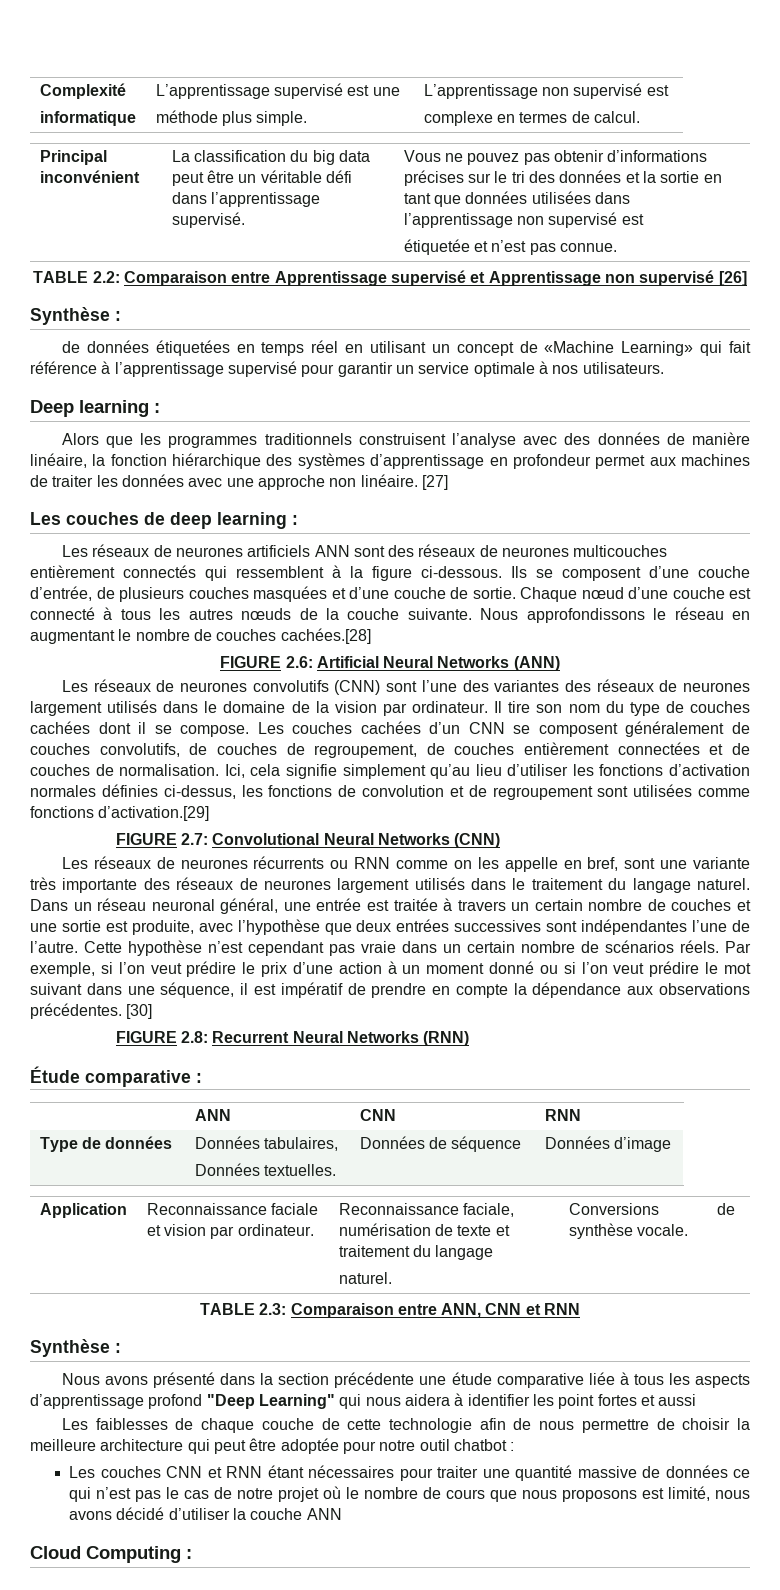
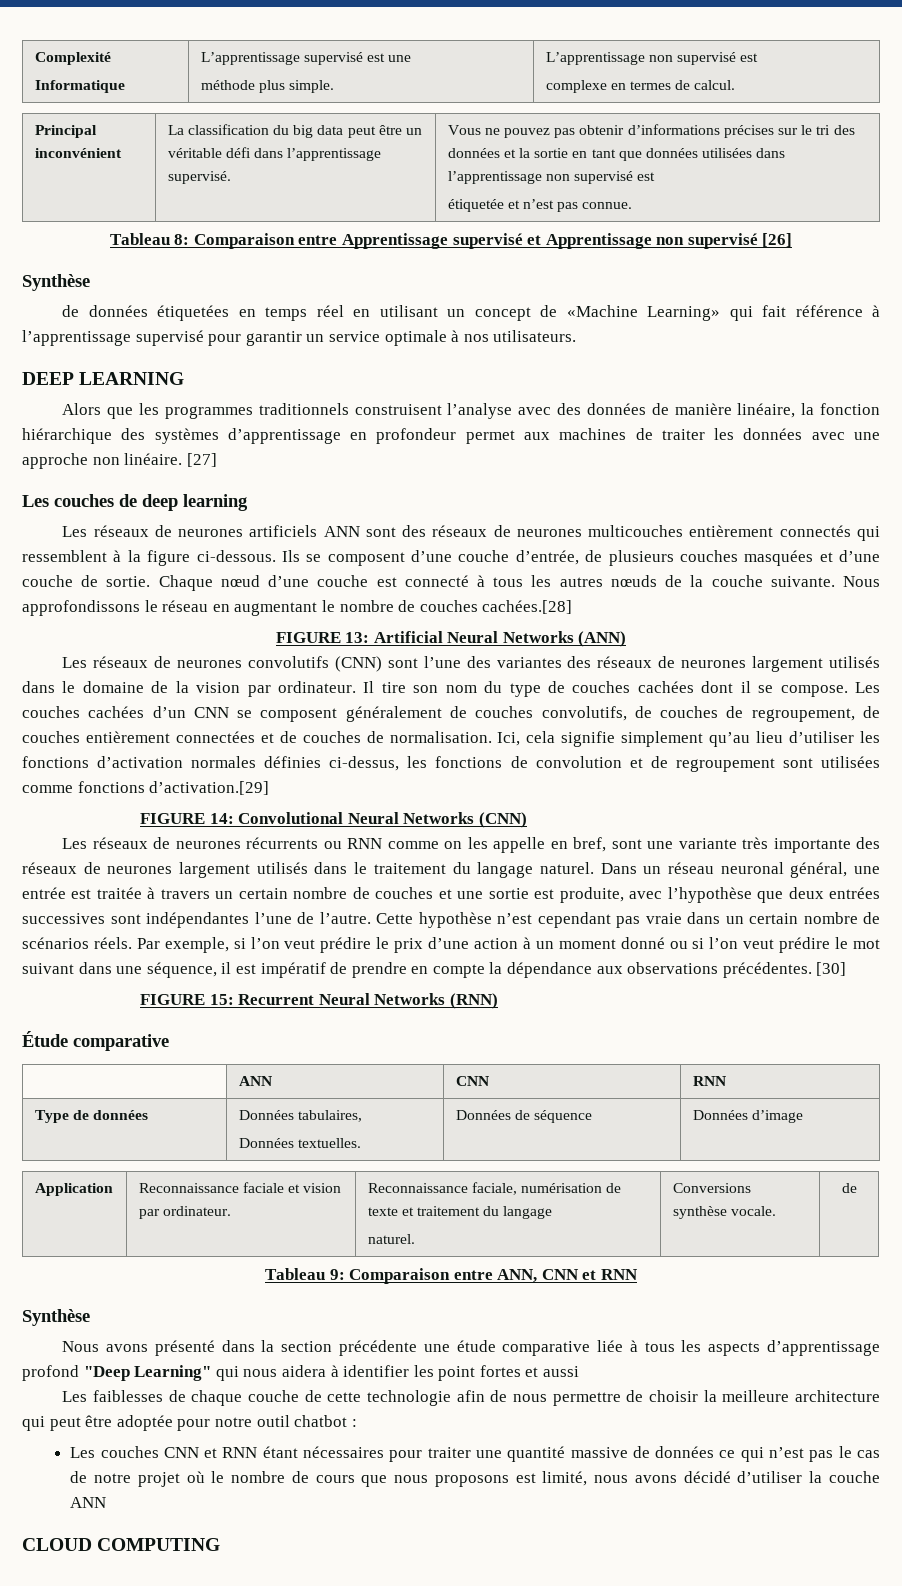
  Complexité
- informatique | L’apprentissage supervisé est une
+ Informatique | L’apprentissage supervisé est une
- TABLE 2.2: Comparaison entre Apprentissage supervisé et Apprentissage non supervisé [26]
- Synthèse :
+ Tableau 8: Comparaison entre Apprentissage supervisé et Apprentissage non supervisé [26]
+ Synthèse
- Deep learning :
+ DEEP LEARNING
- Les couches de deep learning :
+ Les couches de deep learning
- FIGURE 2.6: Artificial Neural Networks (ANN)
+ FIGURE 13: Artificial Neural Networks (ANN)
- FIGURE 2.7: Convolutional Neural Networks (CNN)
+ FIGURE 14: Convolutional Neural Networks (CNN)
- FIGURE 2.8: Recurrent Neural Networks (RNN)
+ FIGURE 15: Recurrent Neural Networks (RNN)
- Étude comparative :
+ Étude comparative
- TABLE 2.3: Comparaison entre ANN, CNN et RNN
- Synthèse :
+ Tableau 9: Comparaison entre ANN, CNN et RNN
+ Synthèse
- Cloud Computing :
+ CLOUD COMPUTING

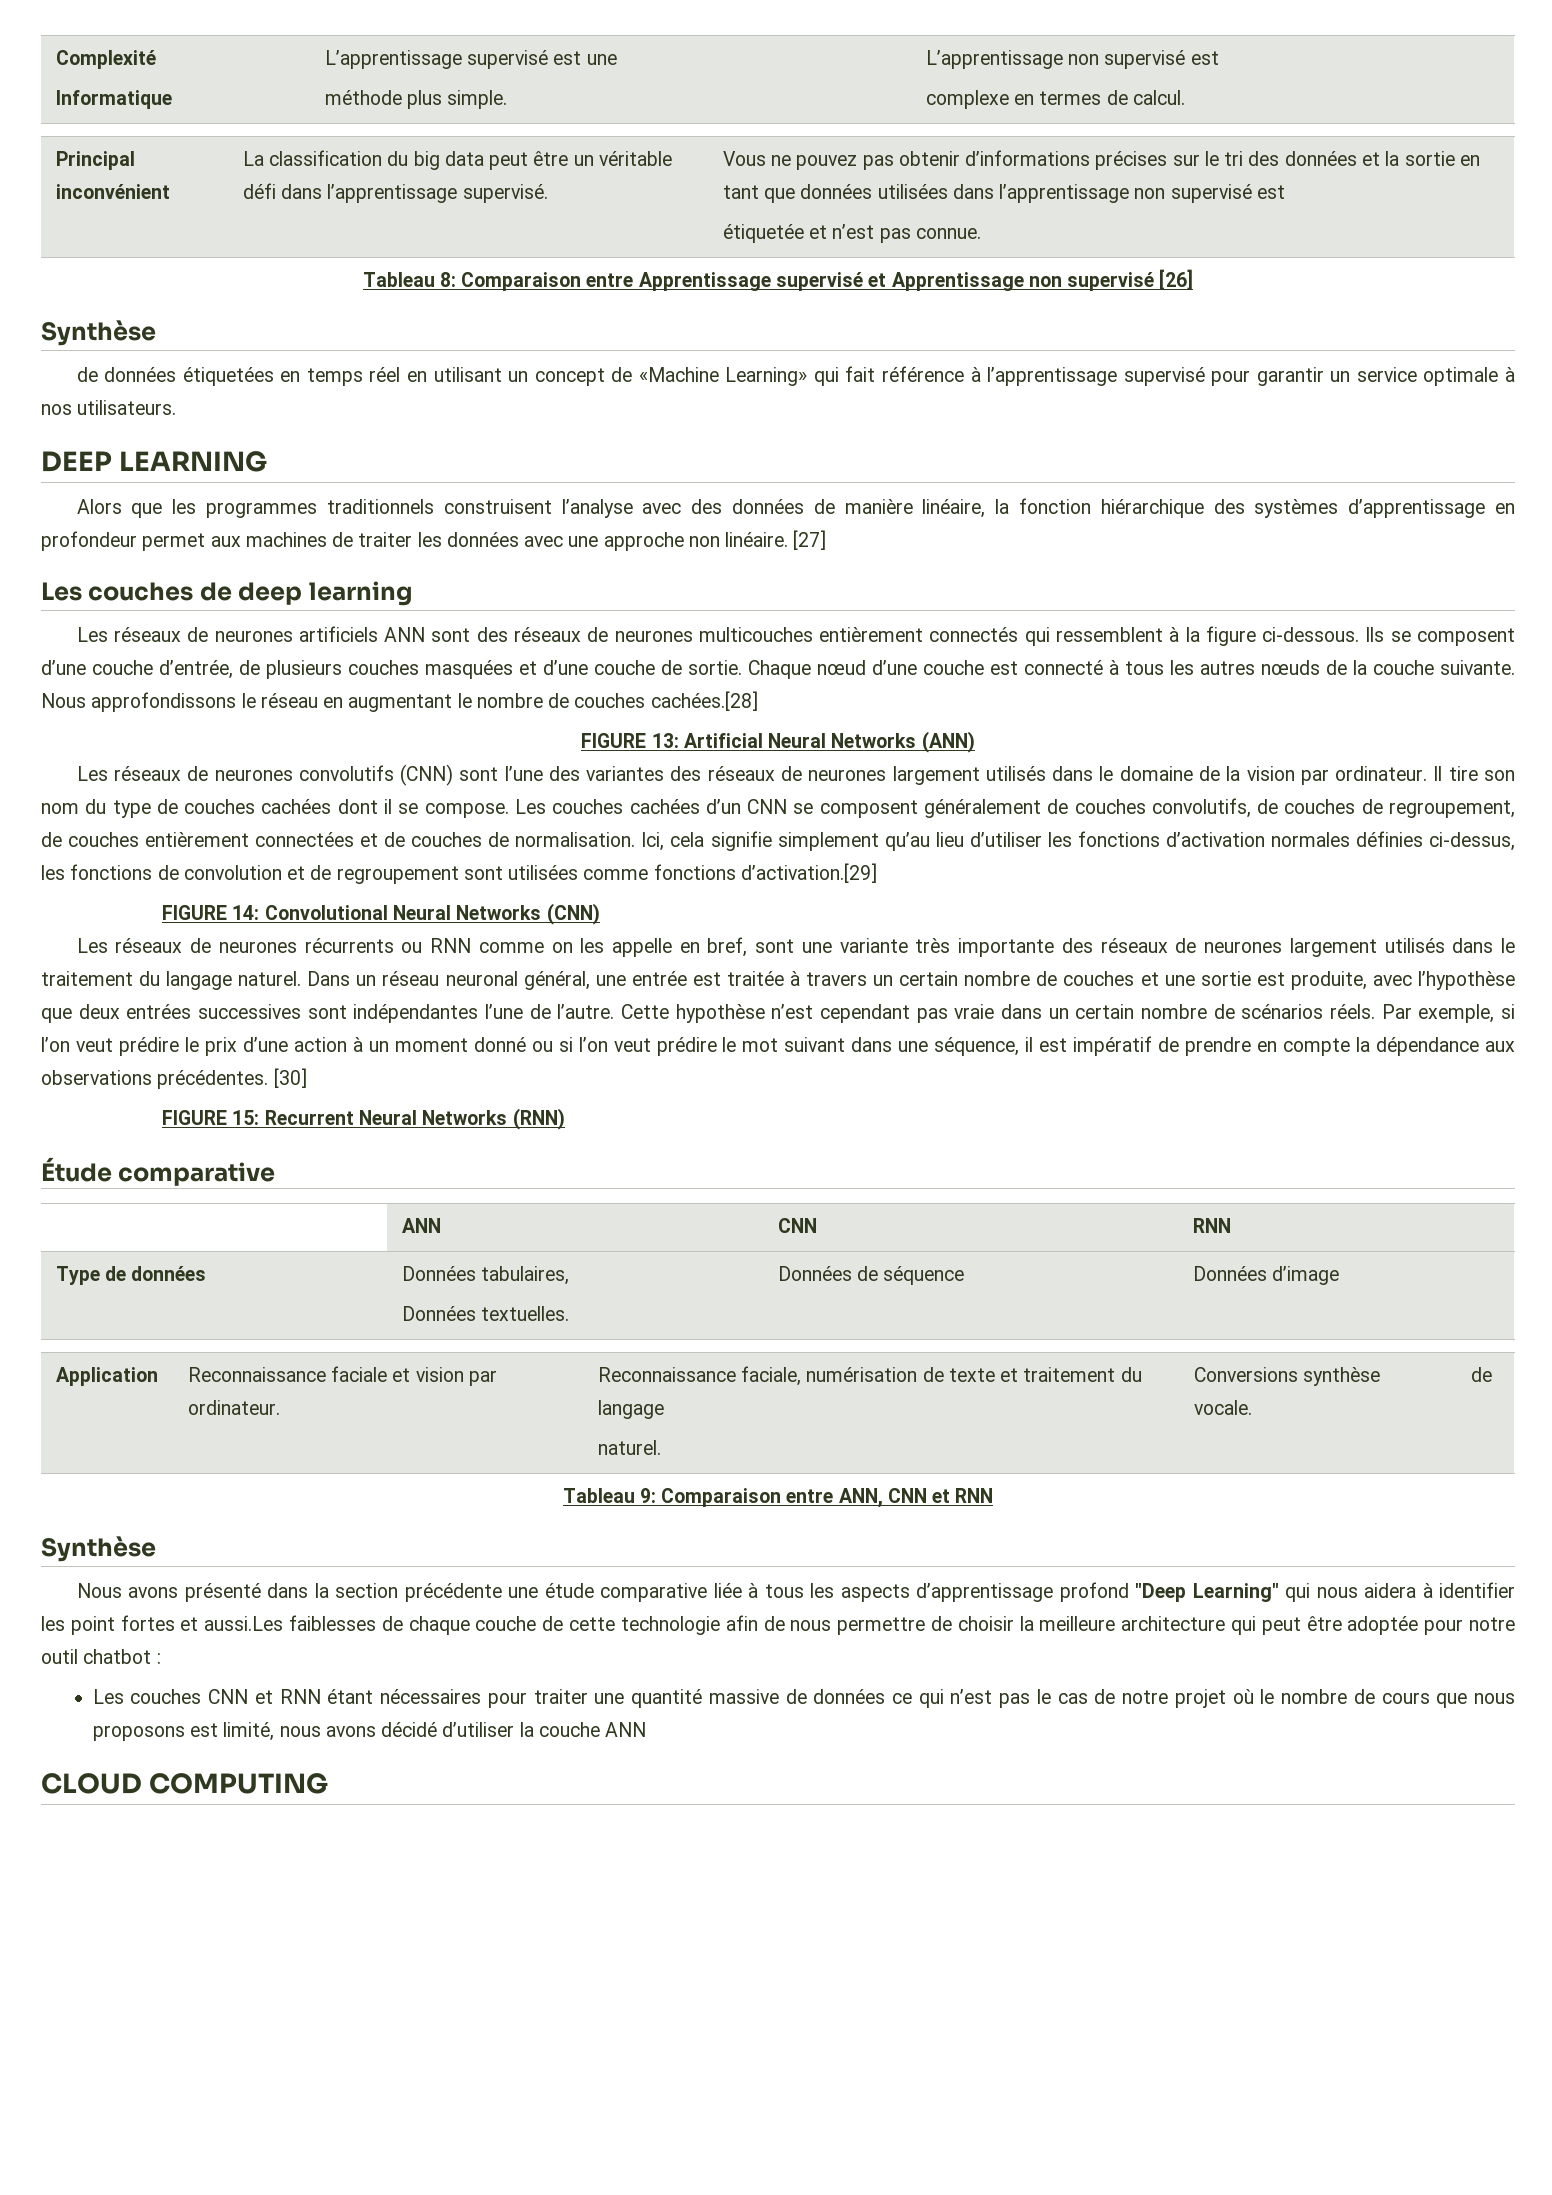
- Nous avons présenté dans la section précédente une étude comparative liée à tous les aspects d’apprentissage profond "Deep Learning" qui nous aidera à identifier les point fortes et aussi
- Les faiblesses de chaque couche de cette technologie afin de nous permettre de choisir la meilleure architecture qui peut être adoptée pour notre outil chatbot :
+ Nous avons présenté dans la section précédente une étude comparative liée à tous les aspects d’apprentissage profond "Deep Learning" qui nous aidera à identifier les point fortes et aussi.Les faiblesses de chaque couche de cette technologie afin de nous permettre de choisir la meilleure architecture qui peut être adoptée pour notre outil chatbot :

